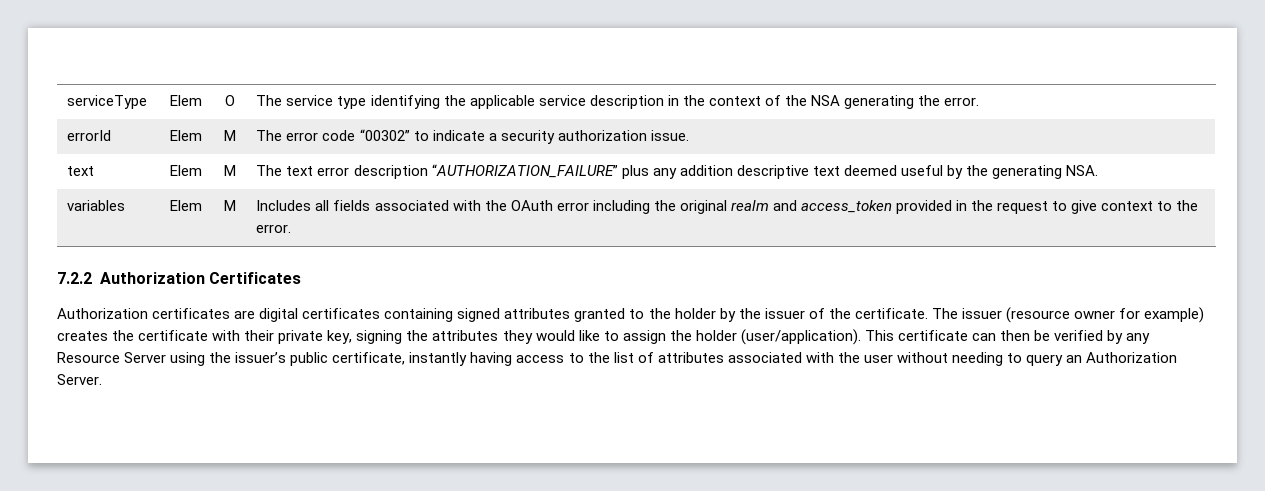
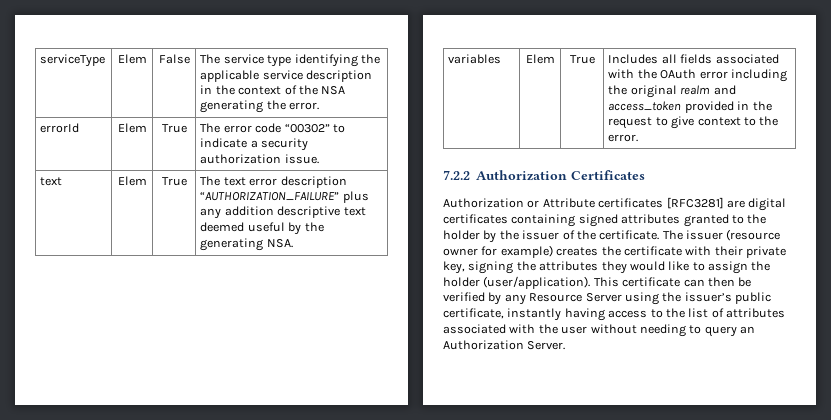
- serviceType | Elem | O | The service type identifying the applicable service description in the context of the NSA generating the error.
+ serviceType | Elem | False | The service type identifying the applicable service description in the context of the NSA generating the error.
- errorId | Elem | M | The error code “00302” to indicate a security authorization issue.
+ errorId | Elem | True | The error code “00302” to indicate a security authorization issue.
- text | Elem | M | The text error description “AUTHORIZATION_FAILURE” plus any addition descriptive text deemed useful by the generating NSA.
+ text | Elem | True | The text error description “AUTHORIZATION_FAILURE” plus any addition descriptive text deemed useful by the generating NSA.
- variables | Elem | M | Includes all fields associated with the OAuth error including the original realm and access_token provided in the request to give context to the error.
+ variables | Elem | True | Includes all fields associated with the OAuth error including the original realm and access_token provided in the request to give context to the error.
- Authorization certificates are digital certificates containing signed attributes granted to the holder by the issuer of the certificate.
+ Authorization or Attribute certificates [RFC3281] are digital certificates containing signed attributes granted to the holder by the issuer of the certificate.

